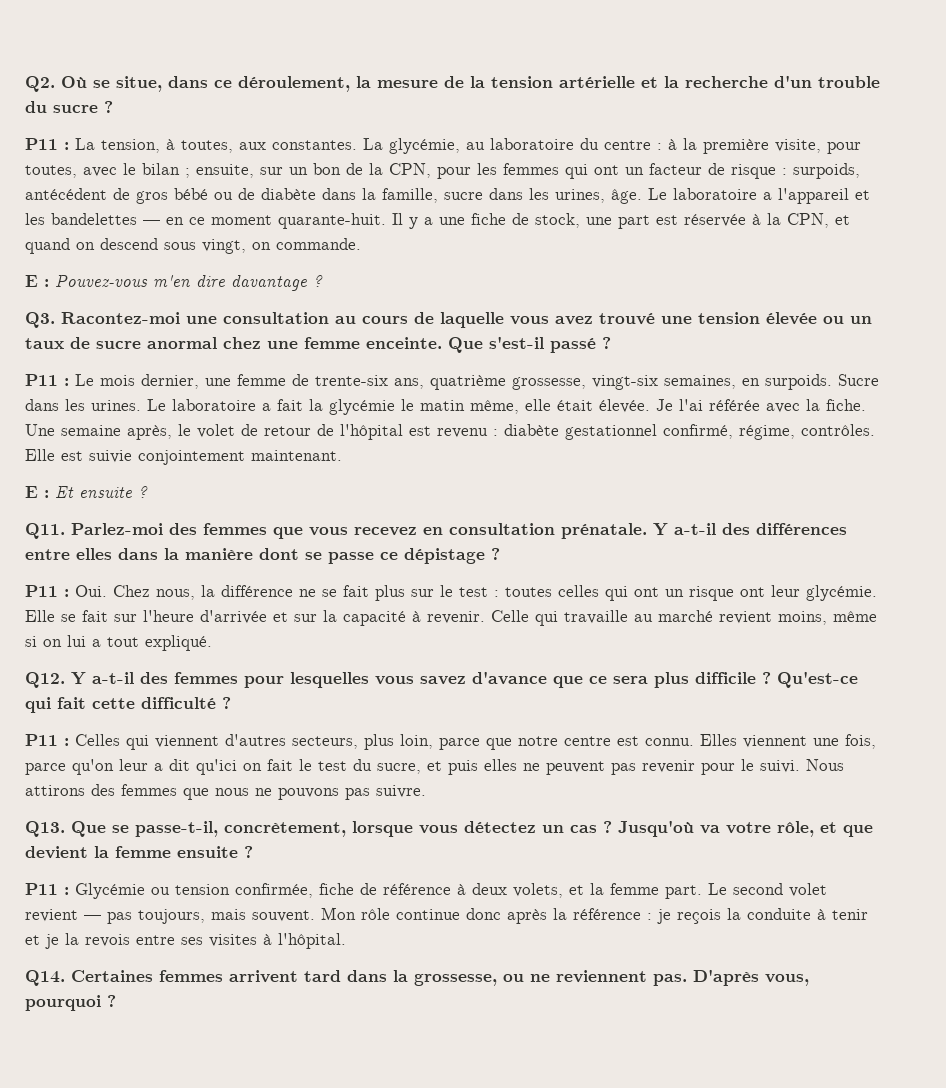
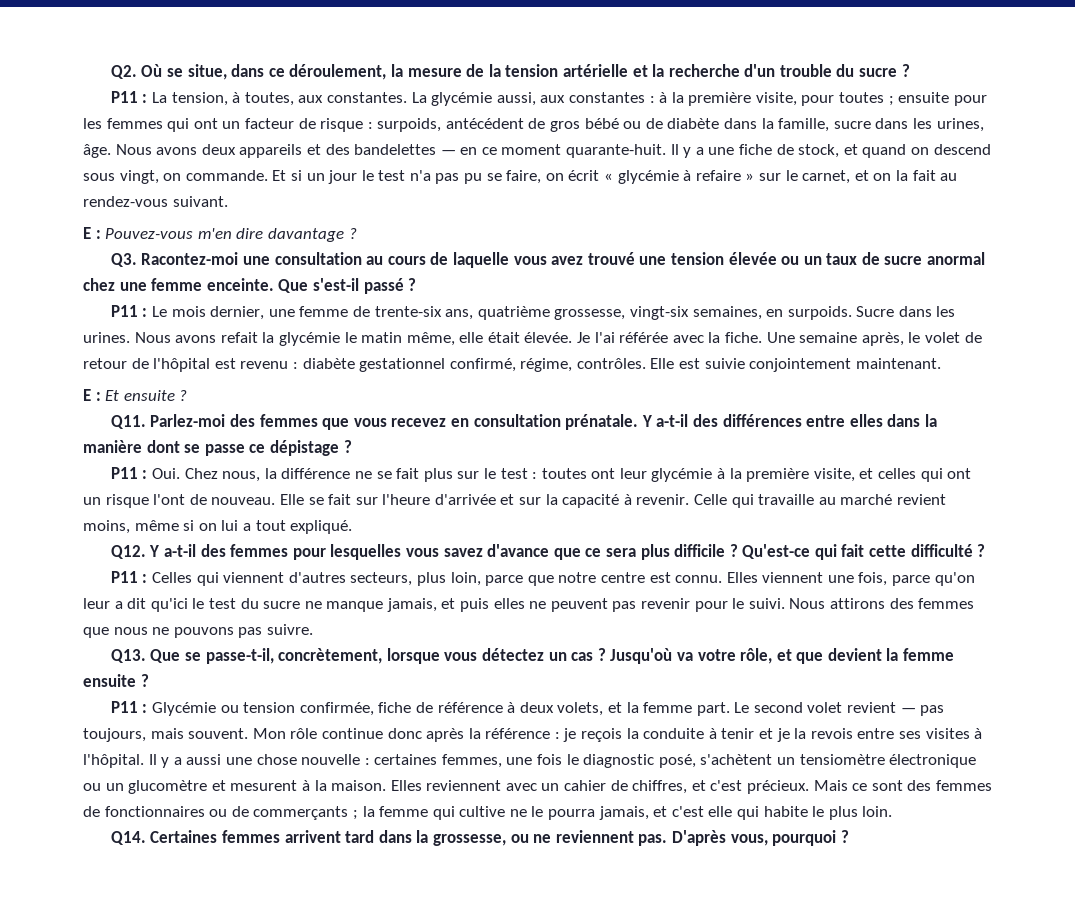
- La glycémie, au laboratoire du centre : à la première visite, pour toutes, avec le bilan ; ensuite, sur un bon de la CPN, pour les femmes qui ont un facteur de risque : surpoids, antécédent de gros bébé ou de diabète dans la famille, sucre dans les urines, âge.
+ La glycémie aussi, aux constantes : à la première visite, pour toutes ; ensuite pour les femmes qui ont un facteur de risque : surpoids, antécédent de gros bébé ou de diabète dans la famille, sucre dans les urines, âge.
- Le laboratoire a l'appareil et les bandelettes — en ce moment quarante-huit.
+ Nous avons deux appareils et des bandelettes — en ce moment quarante-huit.
- Il y a une fiche de stock, une part est réservée à la CPN, et quand on descend sous vingt, on commande.
+ Il y a une fiche de stock, et quand on descend sous vingt, on commande. Et si un jour le test n'a pas pu se faire, on écrit « glycémie à refaire » sur le carnet, et on la fait au rendez-vous suivant.
- Le laboratoire a fait la glycémie le matin même, elle était élevée.
+ Nous avons refait la glycémie le matin même, elle était élevée.
- P11 : Oui. Chez nous, la différence ne se fait plus sur le test : toutes celles qui ont un risque ont leur glycémie.
+ P11 : Oui. Chez nous, la différence ne se fait plus sur le test : toutes ont leur glycémie à la première visite, et celles qui ont un risque l'ont de nouveau.
- Elles viennent une fois, parce qu'on leur a dit qu'ici on fait le test du sucre, et puis elles ne peuvent pas revenir pour le suivi.
+ Elles viennent une fois, parce qu'on leur a dit qu'ici le test du sucre ne manque jamais, et puis elles ne peuvent pas revenir pour le suivi.
+ Il y a aussi une chose nouvelle : certaines femmes, une fois le diagnostic posé, s'achètent un tensiomètre électronique ou un glucomètre et mesurent à la maison. Elles reviennent avec un cahier de chiffres, et c'est précieux. Mais ce sont des femmes de fonctionnaires ou de commerçants ; la femme qui cultive ne le pourra jamais, et c'est elle qui habite le plus loin.

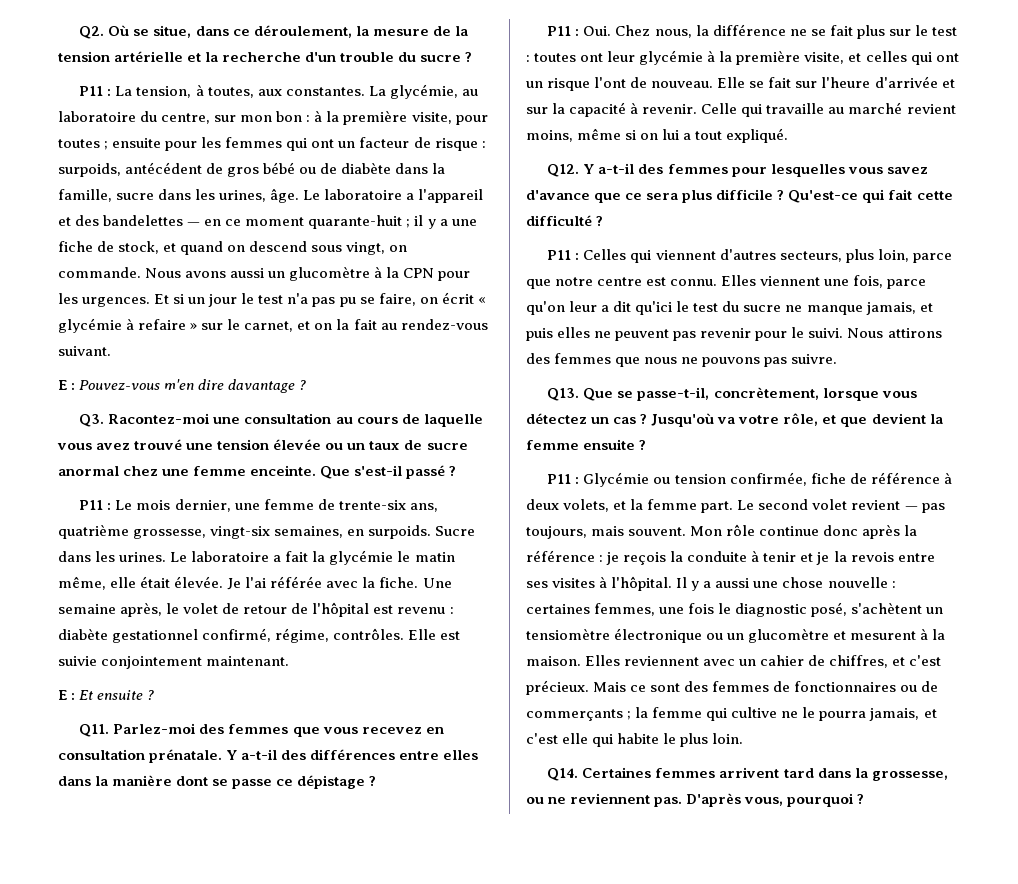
- La glycémie aussi, aux constantes : à la première visite, pour toutes ; ensuite pour les femmes qui ont un facteur de risque : surpoids, antécédent de gros bébé ou de diabète dans la famille, sucre dans les urines, âge.
+ La glycémie, au laboratoire du centre, sur mon bon : à la première visite, pour toutes ; ensuite pour les femmes qui ont un facteur de risque : surpoids, antécédent de gros bébé ou de diabète dans la famille, sucre dans les urines, âge.
- Nous avons deux appareils et des bandelettes — en ce moment quarante-huit. Il y a une fiche de stock, et quand on descend sous vingt, on commande.
+ Le laboratoire a l'appareil et des bandelettes — en ce moment quarante-huit ; il y a une fiche de stock, et quand on descend sous vingt, on commande.
+ Nous avons aussi un glucomètre à la CPN pour les urgences.
- Nous avons refait la glycémie le matin même, elle était élevée.
+ Le laboratoire a fait la glycémie le matin même, elle était élevée.

